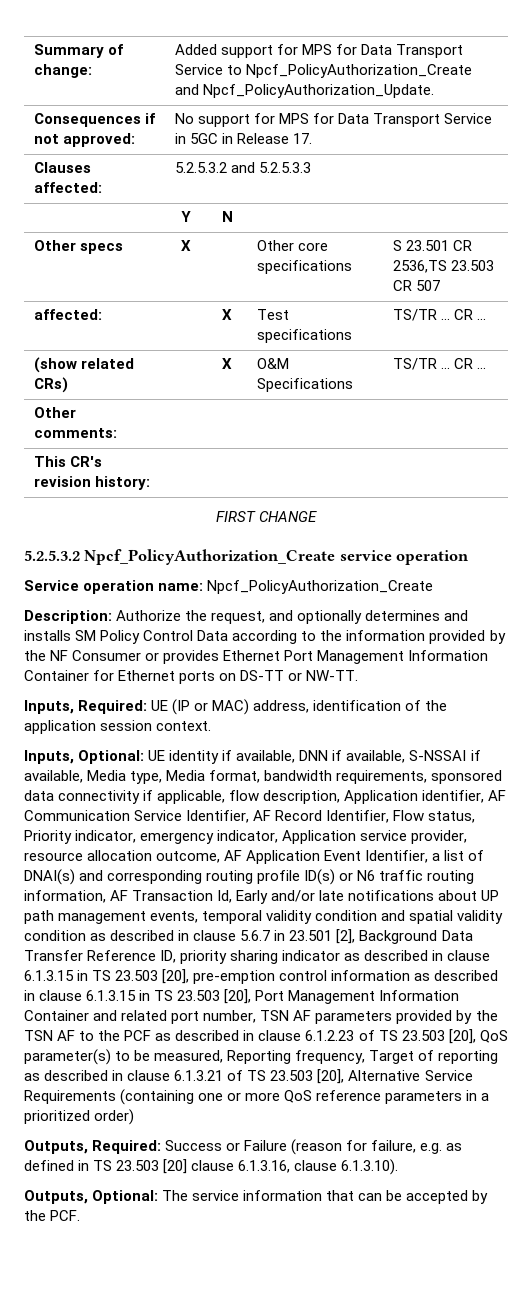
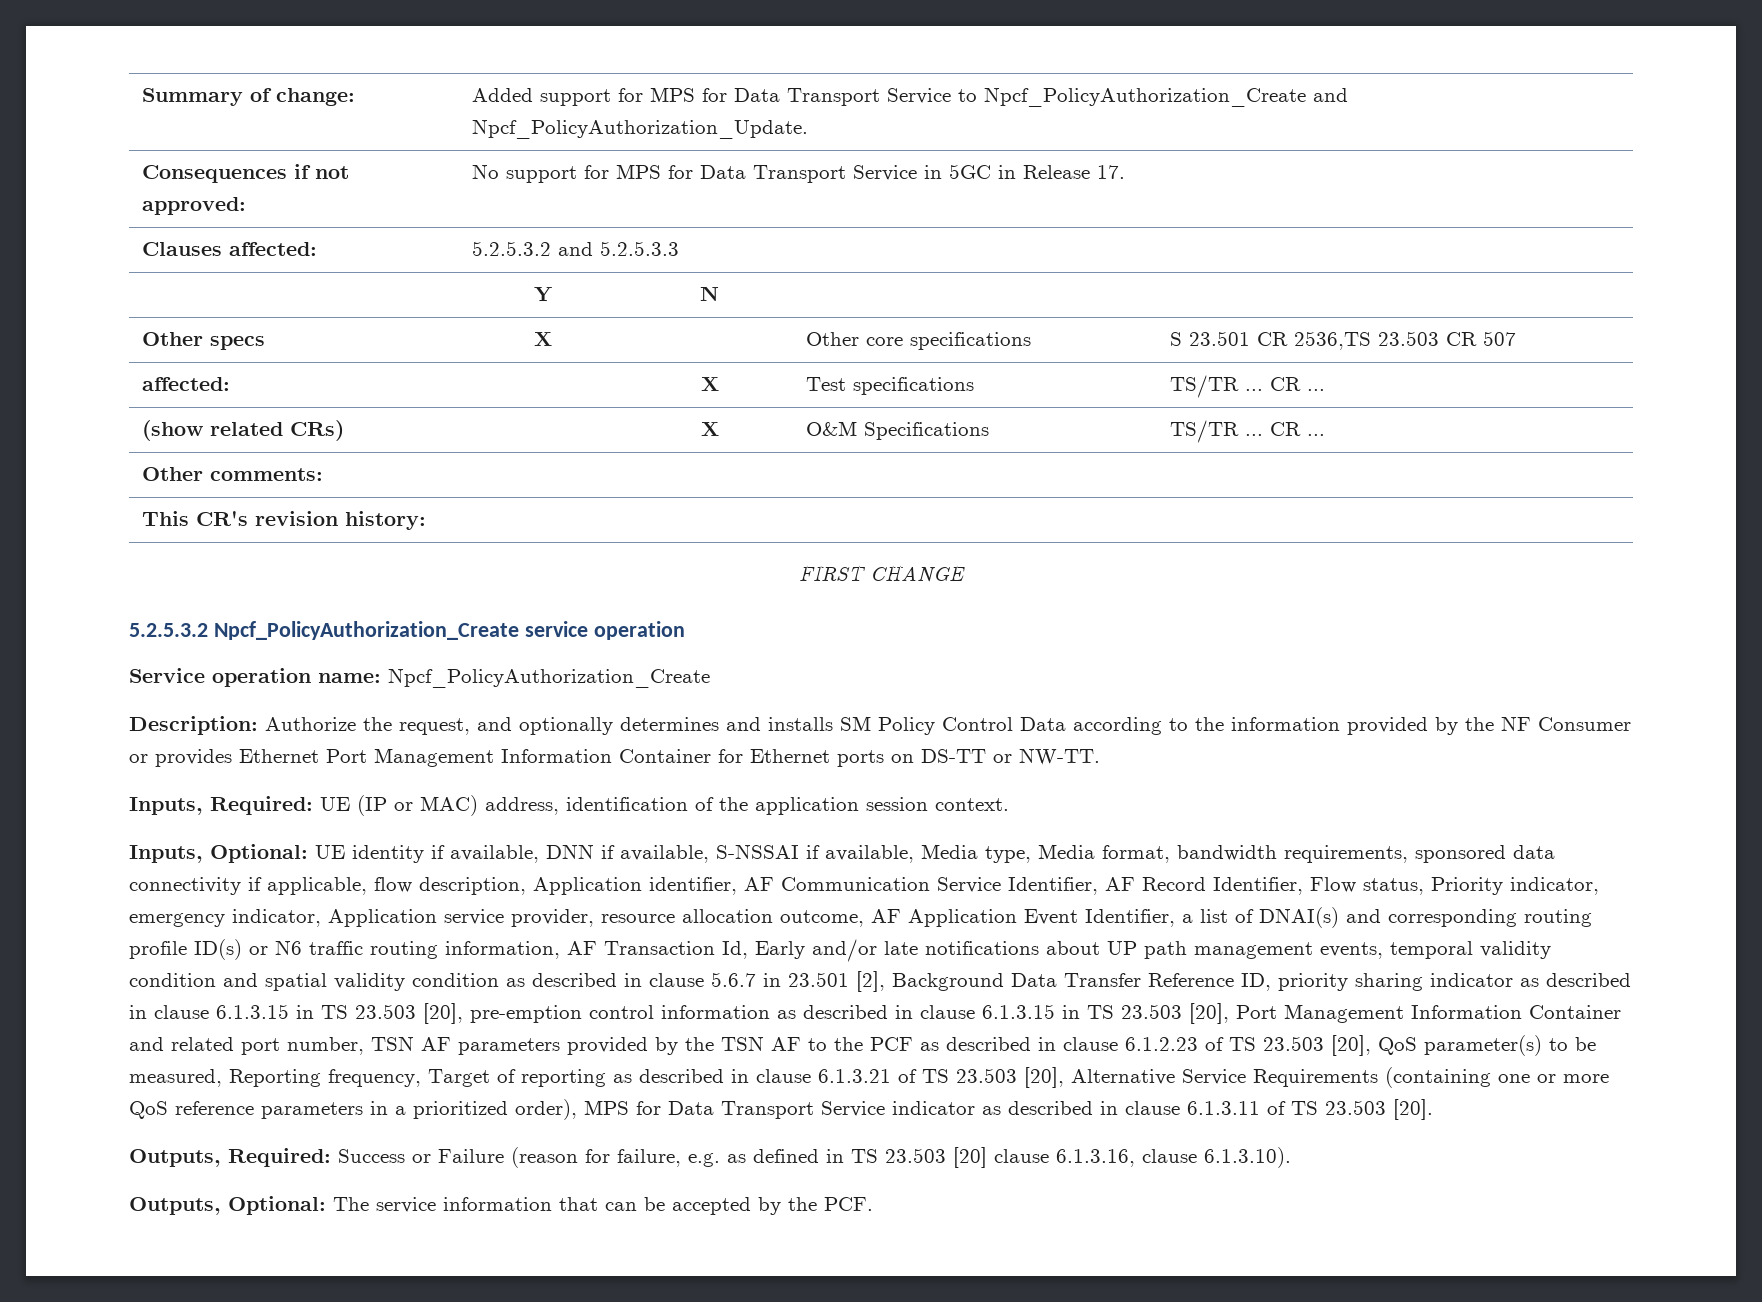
- UE identity if available, DNN if available, S-NSSAI if available, Media type, Media format, bandwidth requirements, sponsored data connectivity if applicable, flow description, Application identifier, AF Communication Service Identifier, AF Record Identifier, Flow status, Priority indicator, emergency indicator, Application service provider, resource allocation outcome, AF Application Event Identifier, a list of DNAI(s) and corresponding routing profile ID(s) or N6 traffic routing information, AF Transaction Id, Early and/or late notifications about UP path management events, temporal validity condition and spatial validity condition as described in clause 5.6.7 in 23.501 [2], Background Data Transfer Reference ID, priority sharing indicator as described in clause 6.1.3.15 in TS 23.503 [20], pre-emption control information as described in clause 6.1.3.15 in TS 23.503 [20], Port Management Information Container and related port number, TSN AF parameters provided by the TSN AF to the PCF as described in clause 6.1.2.23 of TS 23.503 [20], QoS parameter(s) to be measured, Reporting frequency, Target of reporting as described in clause 6.1.3.21 of TS 23.503 [20], Alternative Service Requirements (containing one or more QoS reference parameters in a prioritized order)
+ UE identity if available, DNN if available, S-NSSAI if available, Media type, Media format, bandwidth requirements, sponsored data connectivity if applicable, flow description, Application identifier, AF Communication Service Identifier, AF Record Identifier, Flow status, Priority indicator, emergency indicator, Application service provider, resource allocation outcome, AF Application Event Identifier, a list of DNAI(s) and corresponding routing profile ID(s) or N6 traffic routing information, AF Transaction Id, Early and/or late notifications about UP path management events, temporal validity condition and spatial validity condition as described in clause 5.6.7 in 23.501 [2], Background Data Transfer Reference ID, priority sharing indicator as described in clause 6.1.3.15 in TS 23.503 [20], pre-emption control information as described in clause 6.1.3.15 in TS 23.503 [20], Port Management Information Container and related port number, TSN AF parameters provided by the TSN AF to the PCF as described in clause 6.1.2.23 of TS 23.503 [20], QoS parameter(s) to be measured, Reporting frequency, Target of reporting as described in clause 6.1.3.21 of TS 23.503 [20], Alternative Service Requirements (containing one or more QoS reference parameters in a prioritized order), MPS for Data Transport Service indicator as described in clause 6.1.3.11 of TS 23.503 [20].

